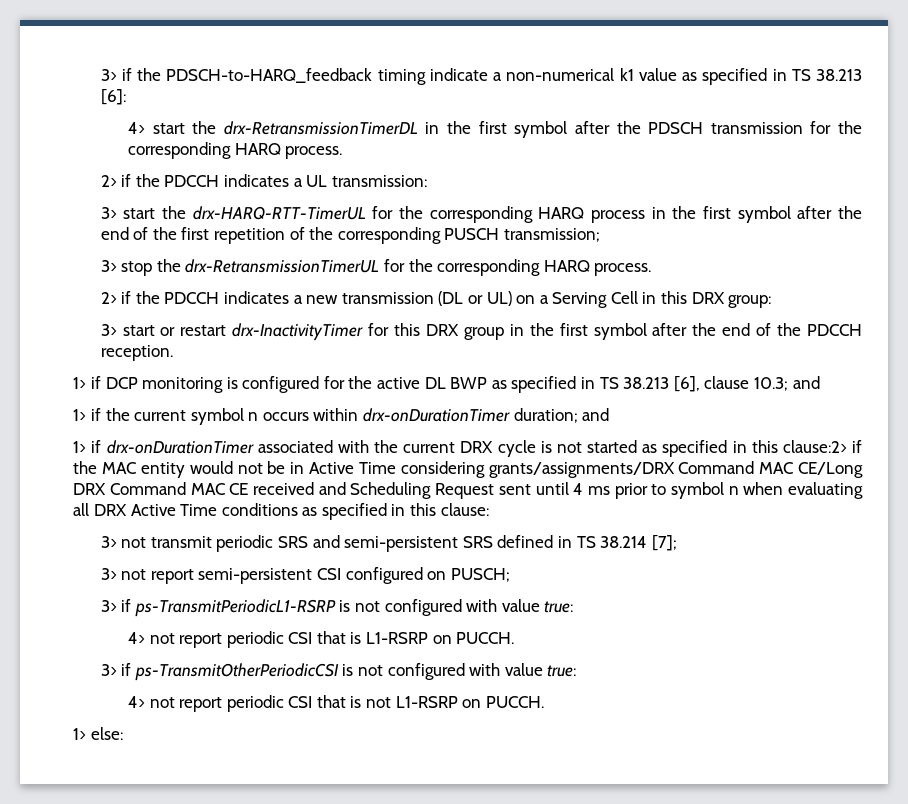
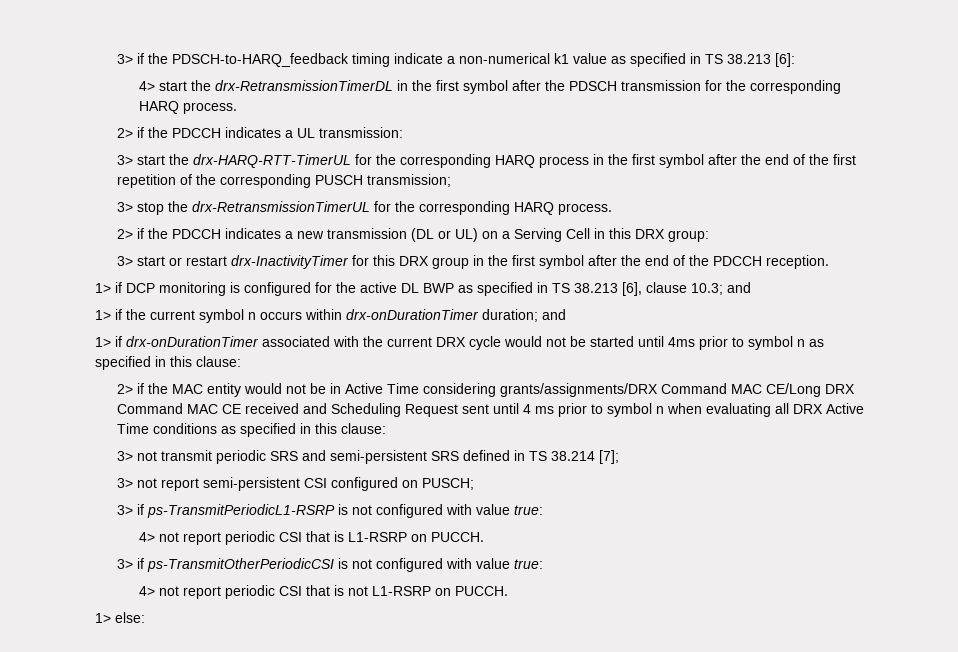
- 1> if drx-onDurationTimer associated with the current DRX cycle is not started as specified in this clause:2> if the MAC entity would not be in Active Time considering grants/assignments/DRX Command MAC CE/Long DRX Command MAC CE received and Scheduling Request sent until 4 ms prior to symbol n when evaluating all DRX Active Time conditions as specified in this clause:
+ 1> if drx-onDurationTimer associated with the current DRX cycle would not be started until 4ms prior to symbol n as specified in this clause:
+ 2> if the MAC entity would not be in Active Time considering grants/assignments/DRX Command MAC CE/Long DRX Command MAC CE received and Scheduling Request sent until 4 ms prior to symbol n when evaluating all DRX Active Time conditions as specified in this clause:

